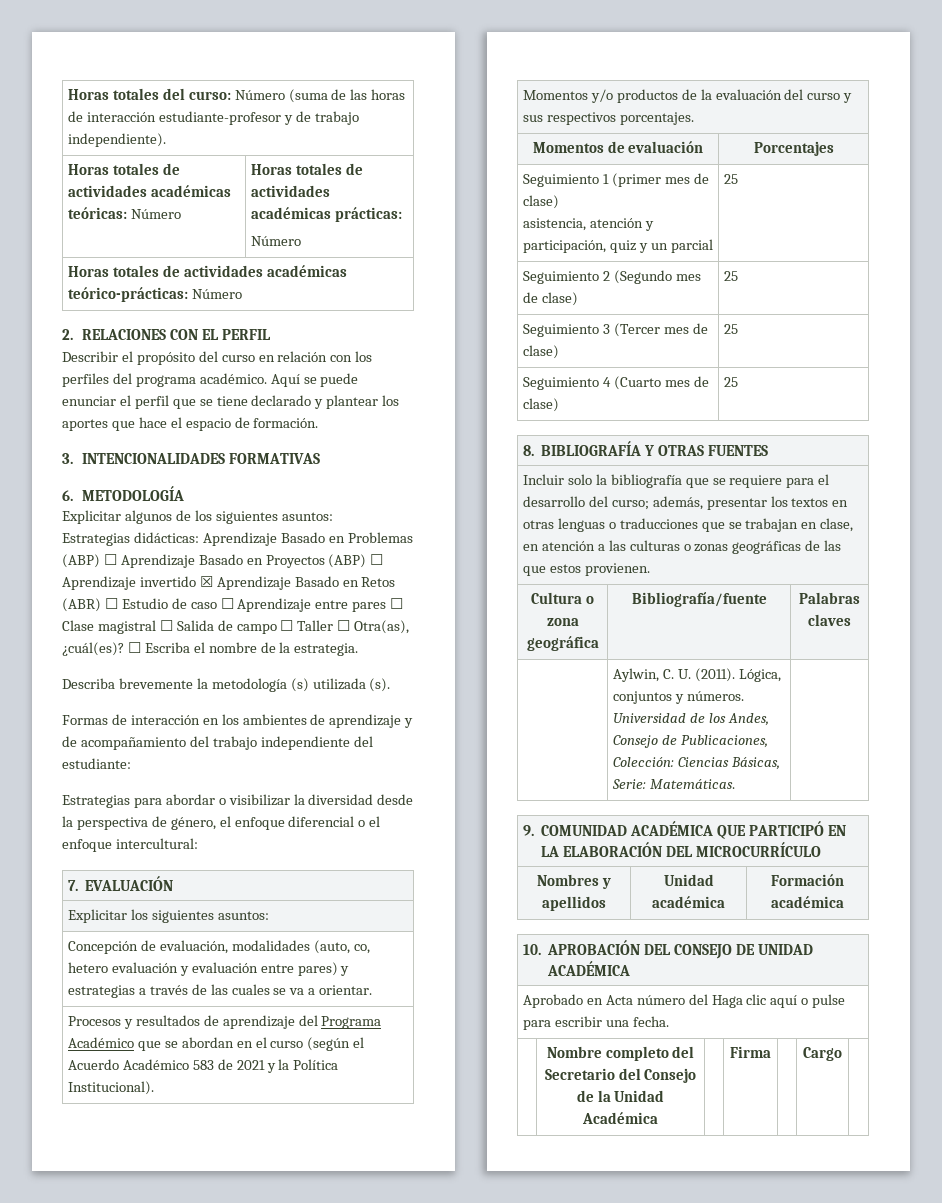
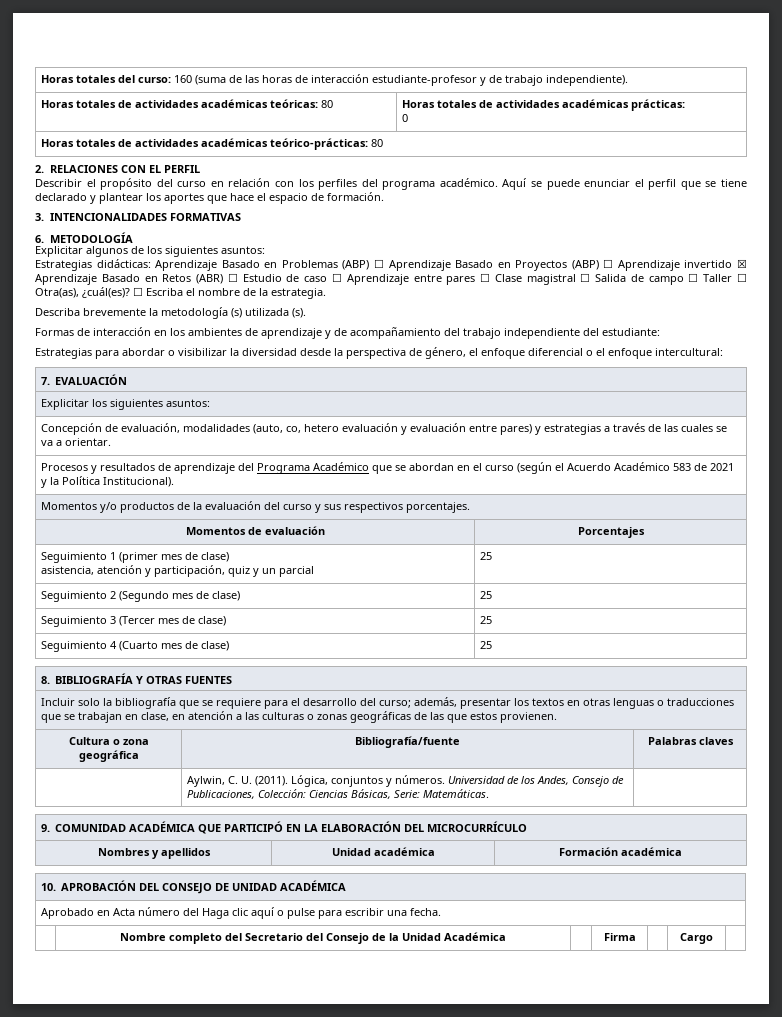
- Horas totales del curso: Número (suma de las horas de interacción estudiante-profesor y de trabajo independiente).
+ Horas totales del curso: 160 (suma de las horas de interacción estudiante-profesor y de trabajo independiente).
- Horas totales de actividades académicas teóricas: Número | Horas totales de actividades académicas prácticas:
- Número
+ Horas totales de actividades académicas teóricas: 80 | Horas totales de actividades académicas prácticas:
+ 0
- Horas totales de actividades académicas teórico-prácticas: Número
+ Horas totales de actividades académicas teórico-prácticas: 80

